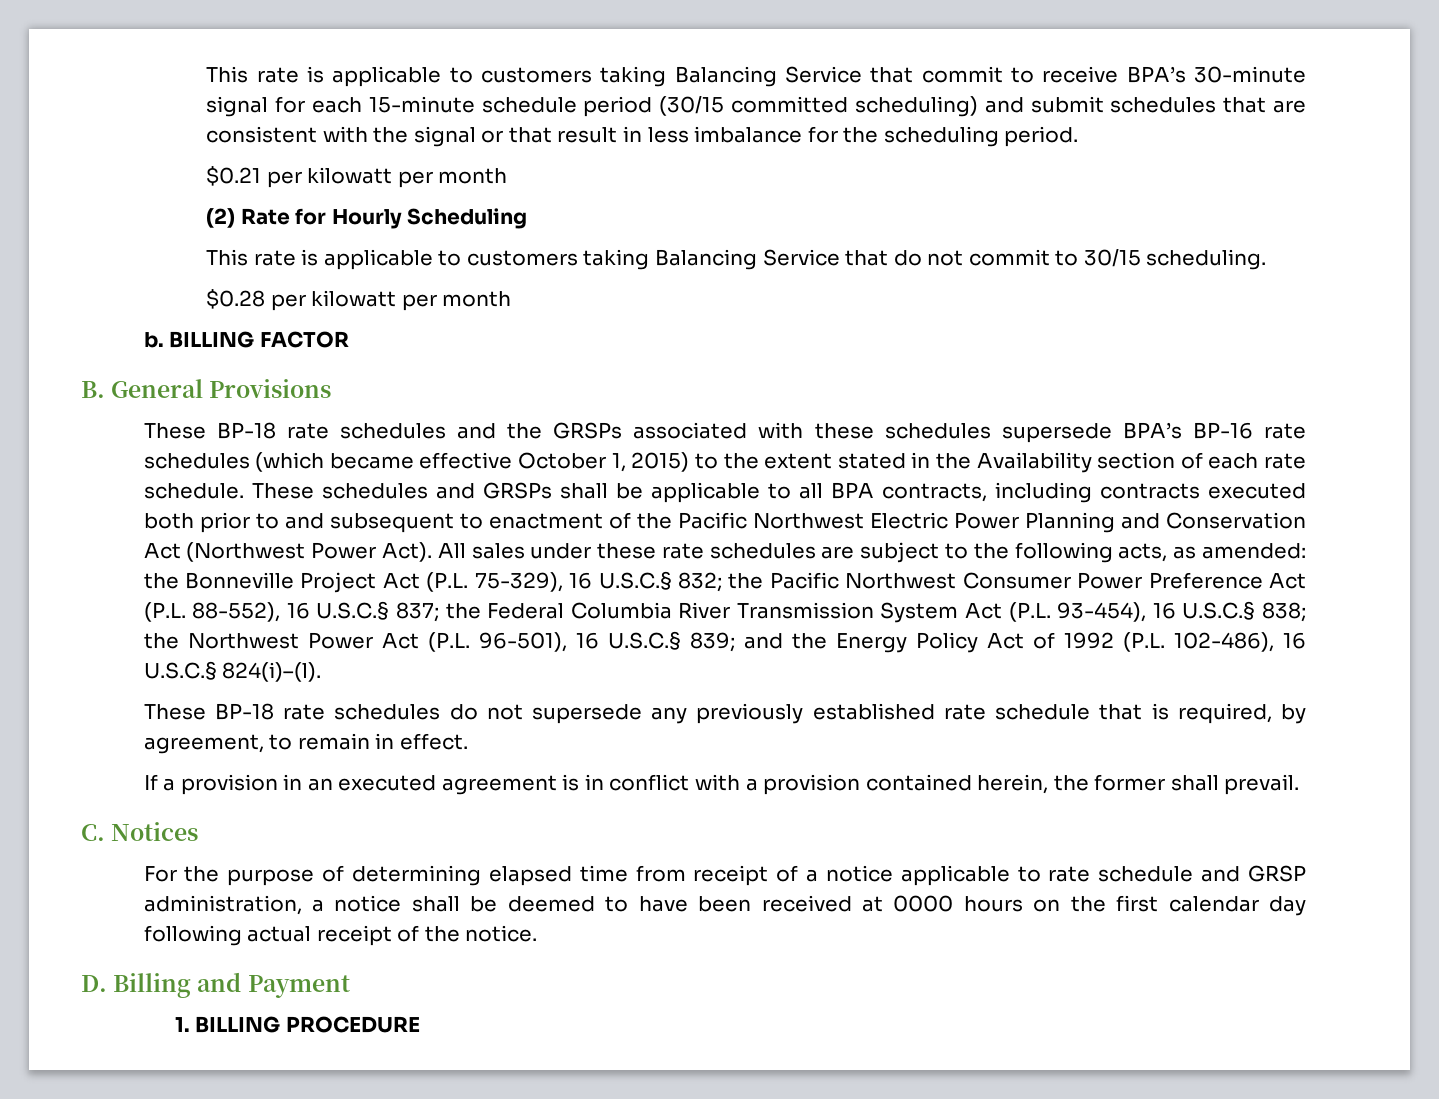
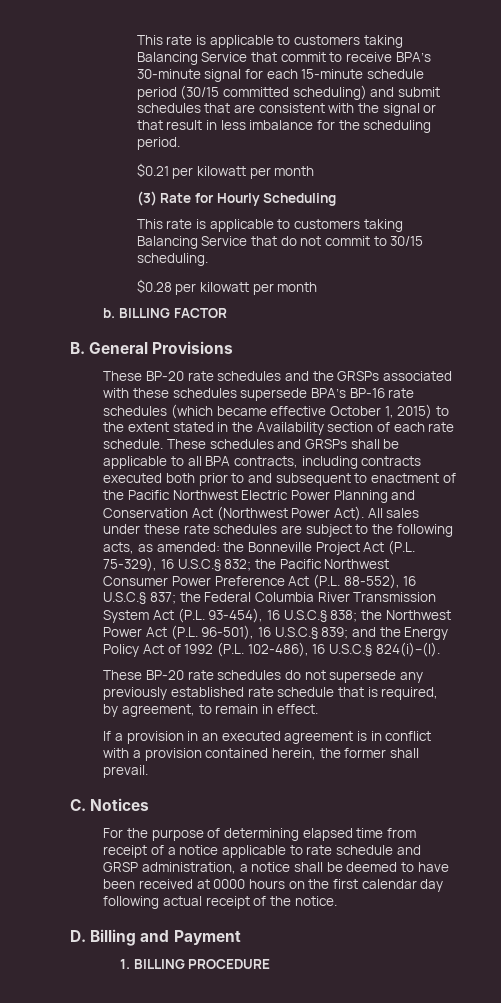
- (2) Rate for Hourly Scheduling
+ (3) Rate for Hourly Scheduling
- These BP-18 rate schedules and the GRSPs associated with these schedules supersede BPA’s BP-16 rate schedules (which became effective October 1, 2015) to the extent stated in the Availability section of each rate schedule.
+ These BP-20 rate schedules and the GRSPs associated with these schedules supersede BPA’s BP-16 rate schedules (which became effective October 1, 2015) to the extent stated in the Availability section of each rate schedule.
- These BP-18 rate schedules do not supersede any previously established rate schedule that is required, by agreement, to remain in effect.
+ These BP-20 rate schedules do not supersede any previously established rate schedule that is required, by agreement, to remain in effect.

